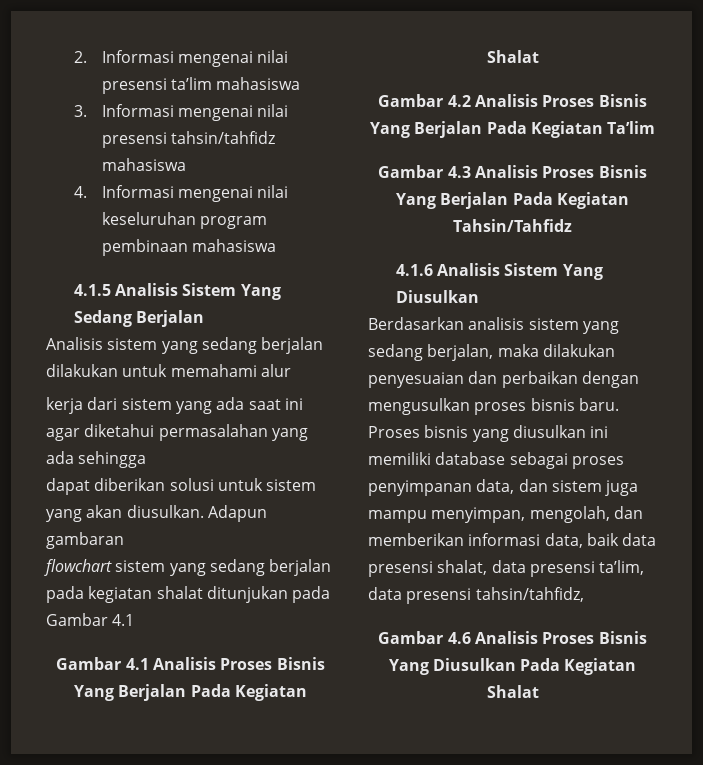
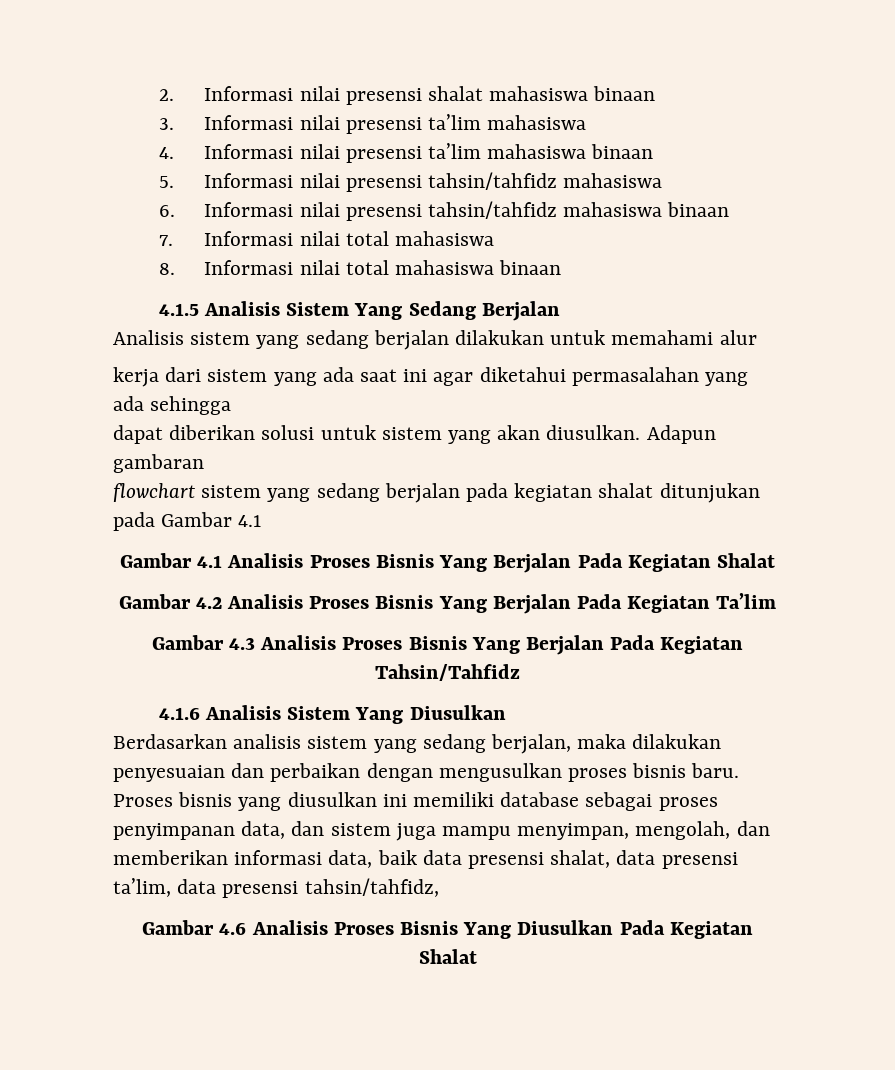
- 2. Informasi mengenai nilai presensi ta’lim mahasiswa
- 3. Informasi mengenai nilai presensi tahsin/tahfidz mahasiswa
- 4. Informasi mengenai nilai keseluruhan program pembinaan mahasiswa
+ 2. Informasi nilai presensi shalat mahasiswa binaan
+ 3. Informasi nilai presensi ta’lim mahasiswa
+ 4. Informasi nilai presensi ta’lim mahasiswa binaan
+ 5. Informasi nilai presensi tahsin/tahfidz mahasiswa
+ 6. Informasi nilai presensi tahsin/tahfidz mahasiswa binaan
+ 7. Informasi nilai total mahasiswa
+ 8. Informasi nilai total mahasiswa binaan

